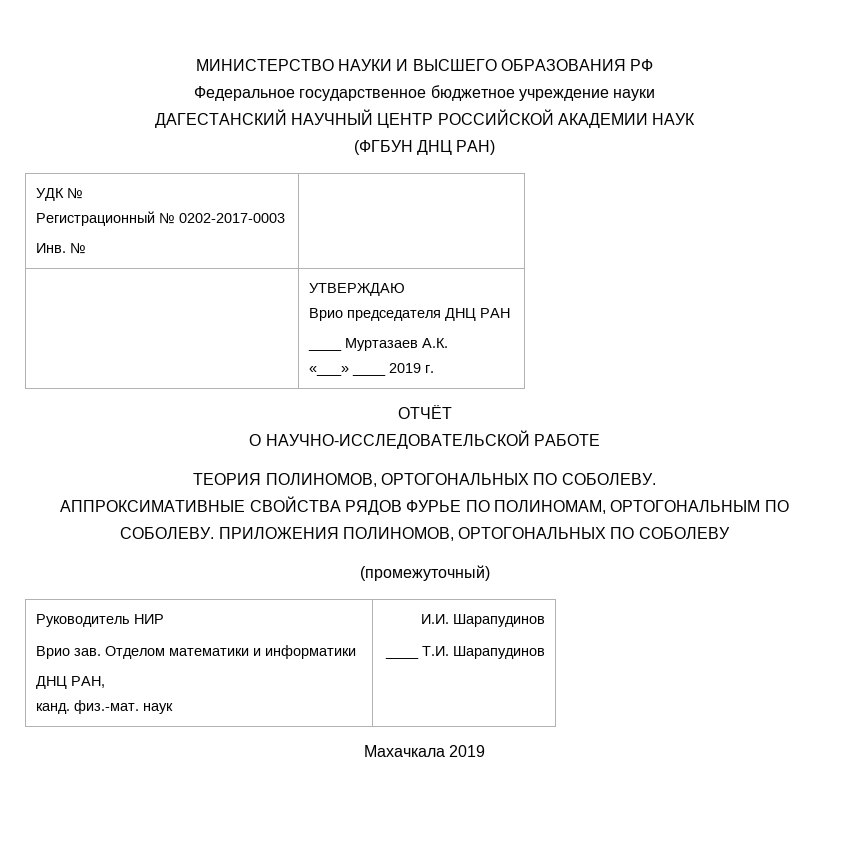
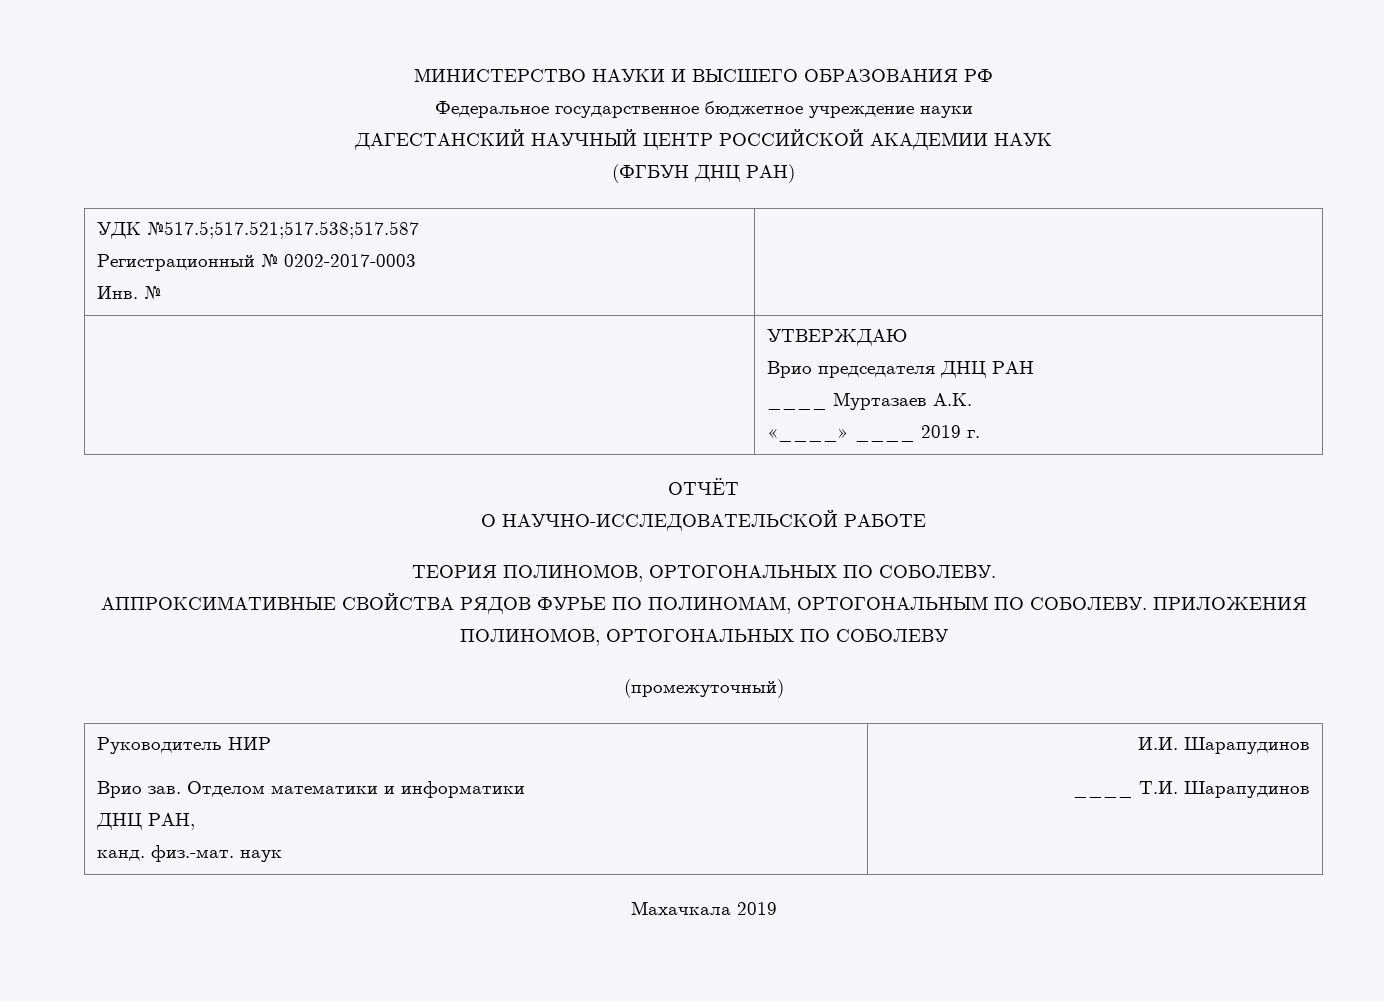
- УДК №
+ УДК №517.5;517.521;517.538;517.587
  | УТВЕРЖДАЮ
  Врио председателя ДНЦ РАН
  ____ Муртазаев А.К.
- «___» ____ 2019 г.
+ «____» ____ 2019 г.

